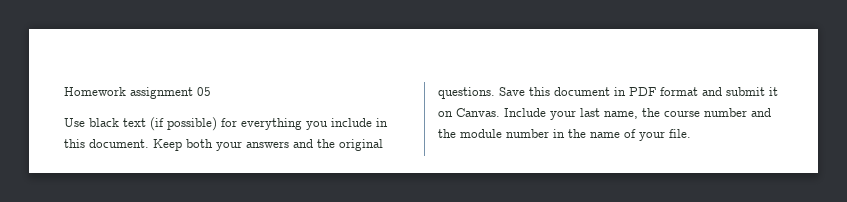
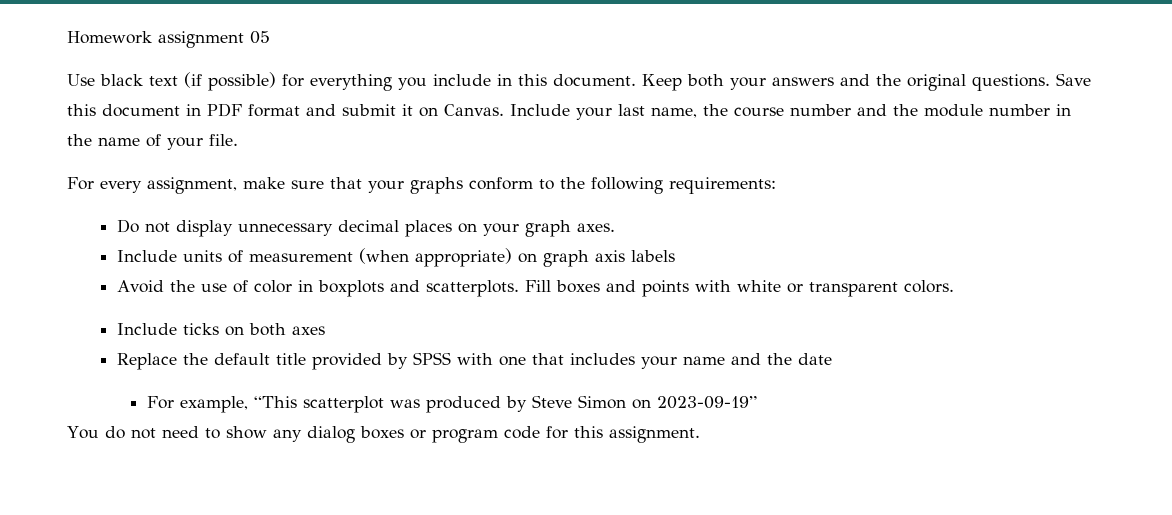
+ For every assignment, make sure that your graphs conform to the following requirements:
+ Do not display unnecessary decimal places on your graph axes.
+ Include units of measurement (when appropriate) on graph axis labels
+ Avoid the use of color in boxplots and scatterplots. Fill boxes and points with white or transparent colors.
+ Include ticks on both axes
+ Replace the default title provided by SPSS with one that includes your name and the date
+ For example, “This scatterplot was produced by Steve Simon on 2023-09-19”
+ You do not need to show any dialog boxes or program code for this assignment.

